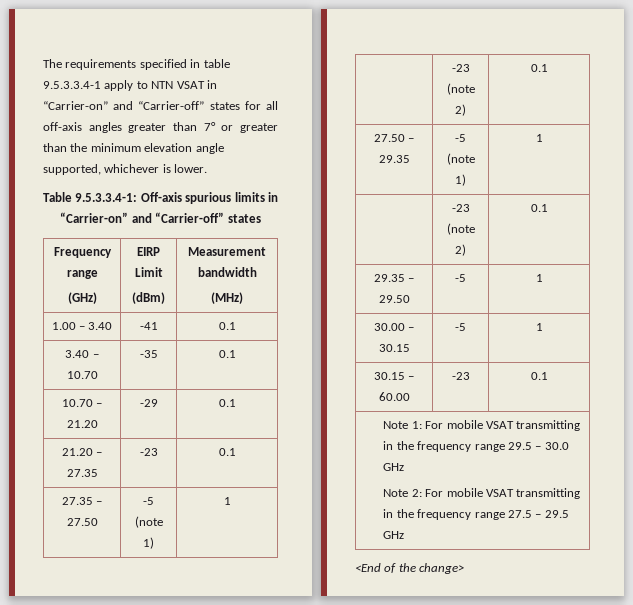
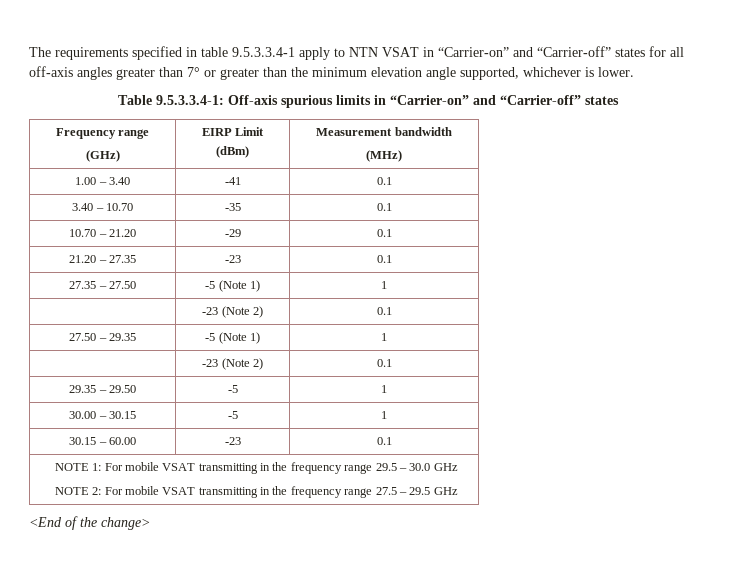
- 27.35 – 27.50 | -5 (note 1) | 1
- | -23 (note 2) | 0.1
+ 27.35 – 27.50 | -5 (Note 1) | 1
+ | -23 (Note 2) | 0.1
- 27.50 – 29.35 | -5 (note 1) | 1
- | -23 (note 2) | 0.1
+ 27.50 – 29.35 | -5 (Note 1) | 1
+ | -23 (Note 2) | 0.1
- Note 1: For mobile VSAT transmitting in the frequency range 29.5 – 30.0 GHz
- Note 2: For mobile VSAT transmitting in the frequency range 27.5 – 29.5 GHz
+ NOTE 1: For mobile VSAT transmitting in the frequency range 29.5 – 30.0 GHz
+ NOTE 2: For mobile VSAT transmitting in the frequency range 27.5 – 29.5 GHz

